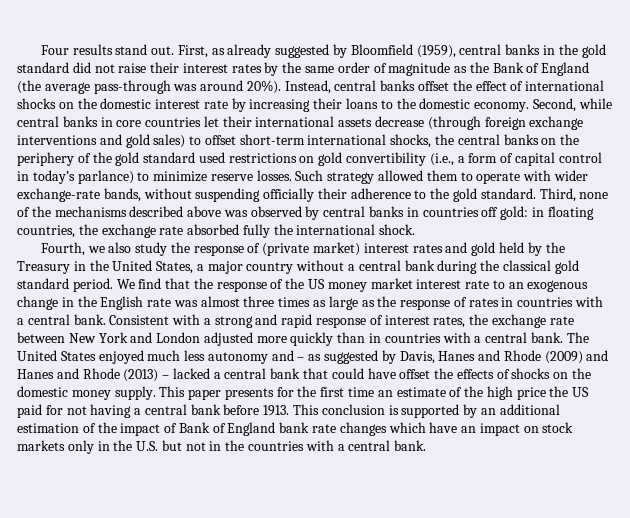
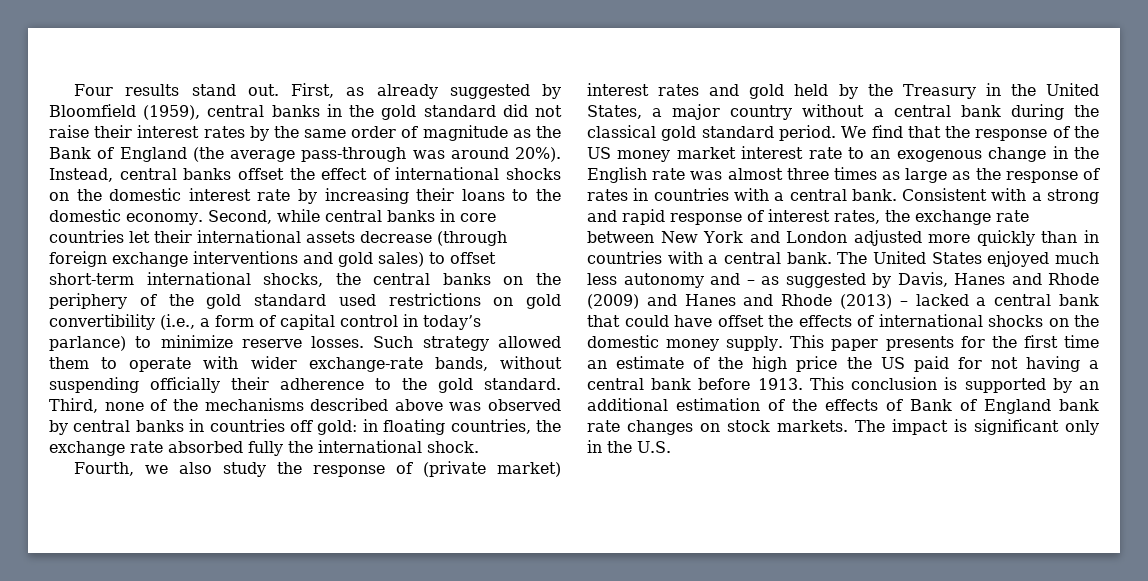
- The United States enjoyed much less autonomy and – as suggested by Davis, Hanes and Rhode (2009) and Hanes and Rhode (2013) – lacked a central bank that could have offset the effects of shocks on the domestic money supply.
+ The United States enjoyed much less autonomy and – as suggested by Davis, Hanes and Rhode (2009) and Hanes and Rhode (2013) – lacked a central bank that could have offset the effects of international shocks on the domestic money supply.
- This conclusion is supported by an additional estimation of the impact of Bank of England bank rate changes which have an impact on stock markets only in the U.S. but not in the countries with a central bank.
+ This conclusion is supported by an additional estimation of the effects of Bank of England bank rate changes on stock markets. The impact is significant only in the U.S.

